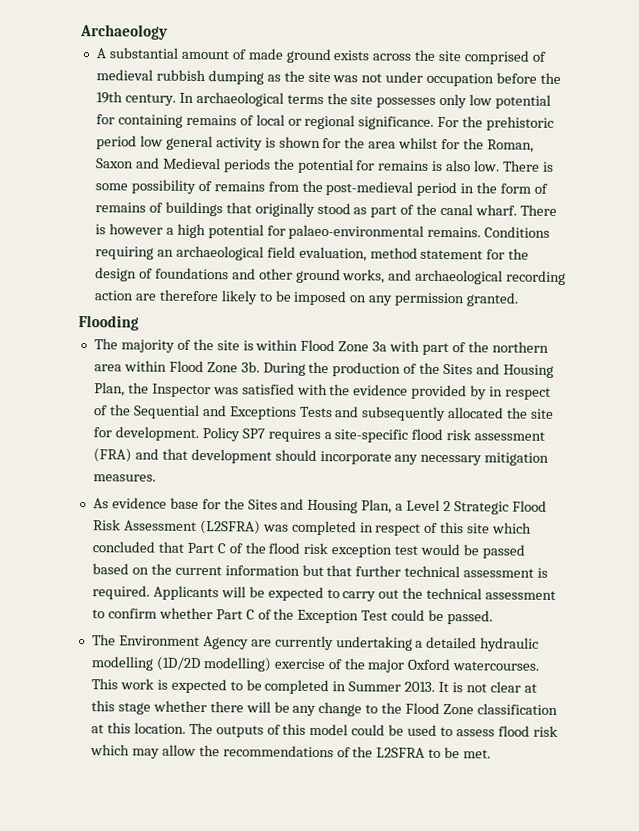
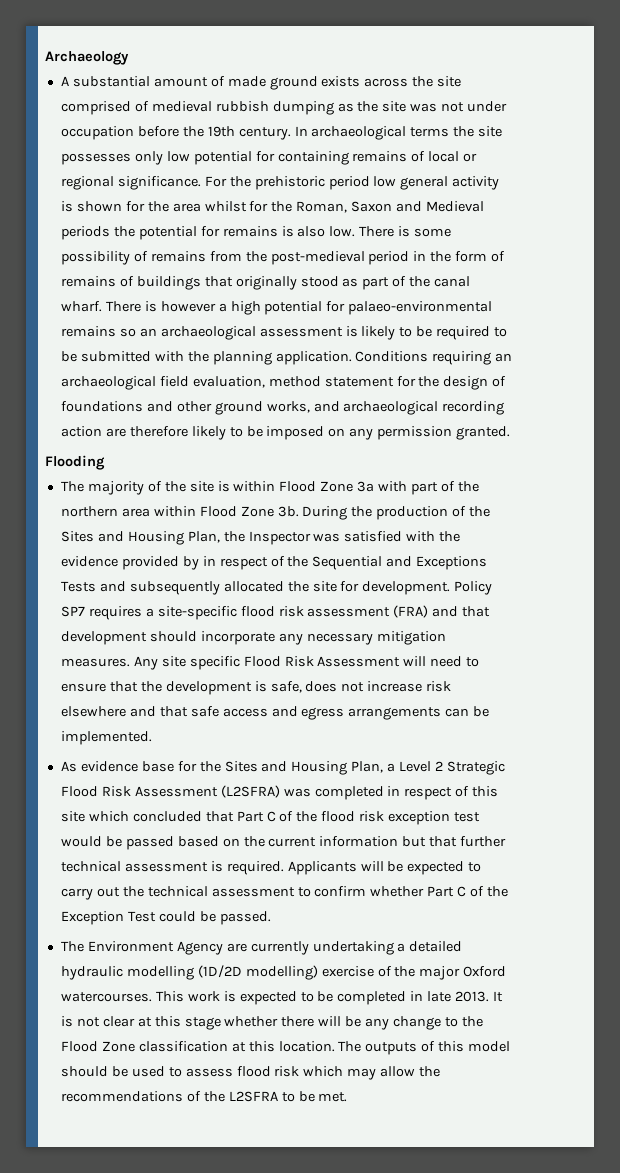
- There is however a high potential for palaeo-environmental remains.
+ There is however a high potential for palaeo-environmental remains so an archaeological assessment is likely to be required to be submitted with the planning application.
+ Any site specific Flood Risk Assessment will need to ensure that the development is safe, does not increase risk elsewhere and that safe access and egress arrangements can be implemented.
- This work is expected to be completed in Summer 2013.
+ This work is expected to be completed in late 2013.
- The outputs of this model could be used to assess flood risk which may allow the recommendations of the L2SFRA to be met.
+ The outputs of this model should be used to assess flood risk which may allow the recommendations of the L2SFRA to be met.

